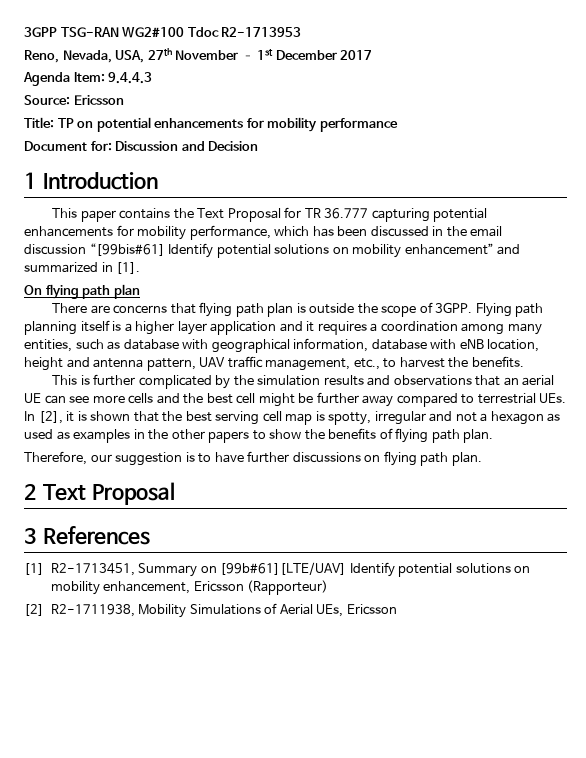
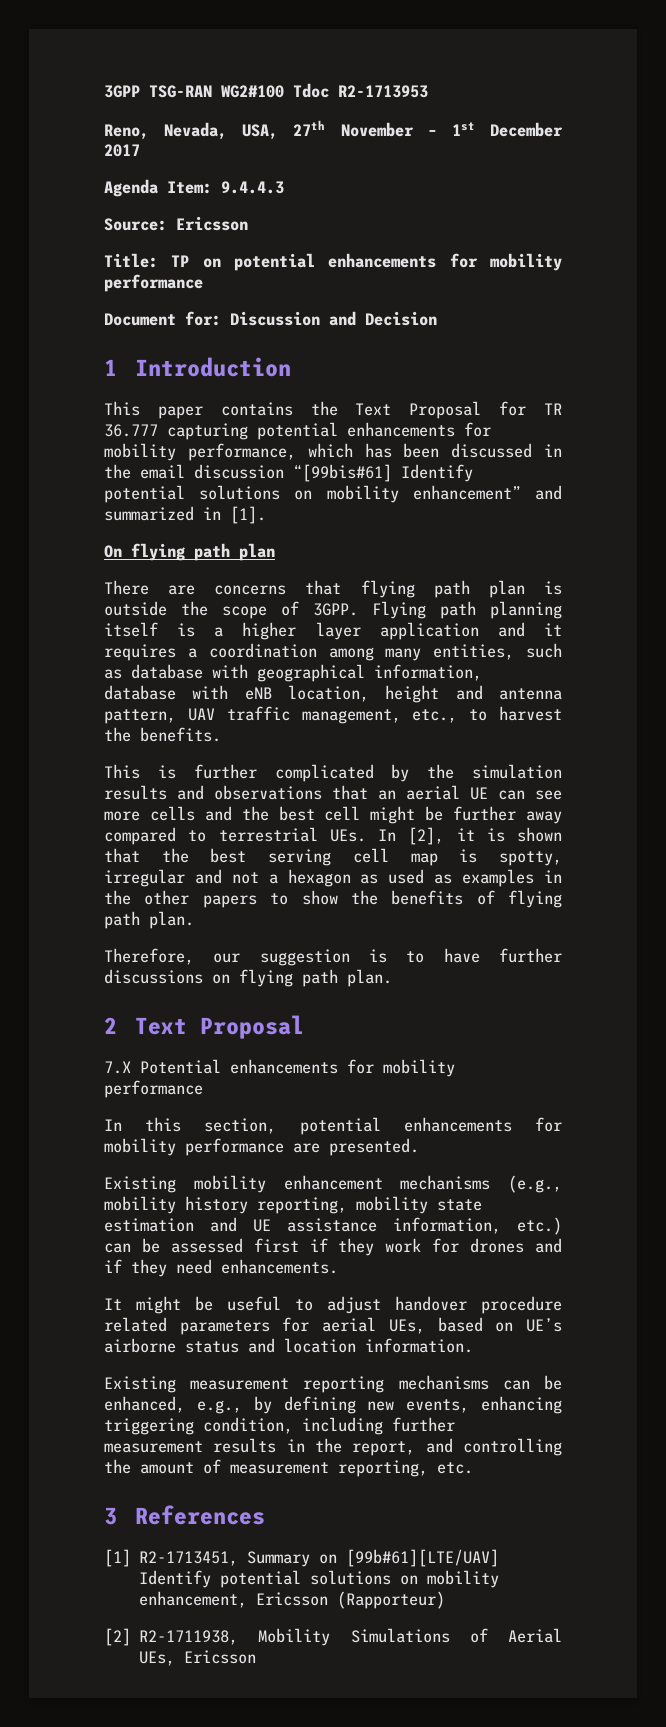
+ 7.X Potential enhancements for mobility performance
+ In this section, potential enhancements for mobility performance are presented.
+ Existing mobility enhancement mechanisms (e.g., mobility history reporting, mobility state estimation and UE assistance information, etc.) can be assessed first if they work for drones and if they need enhancements.
+ It might be useful to adjust handover procedure related parameters for aerial UEs, based on UE’s airborne status and location information.
+ Existing measurement reporting mechanisms can be enhanced, e.g., by defining new events, enhancing triggering condition, including further measurement results in the report, and controlling the amount of measurement reporting, etc.

